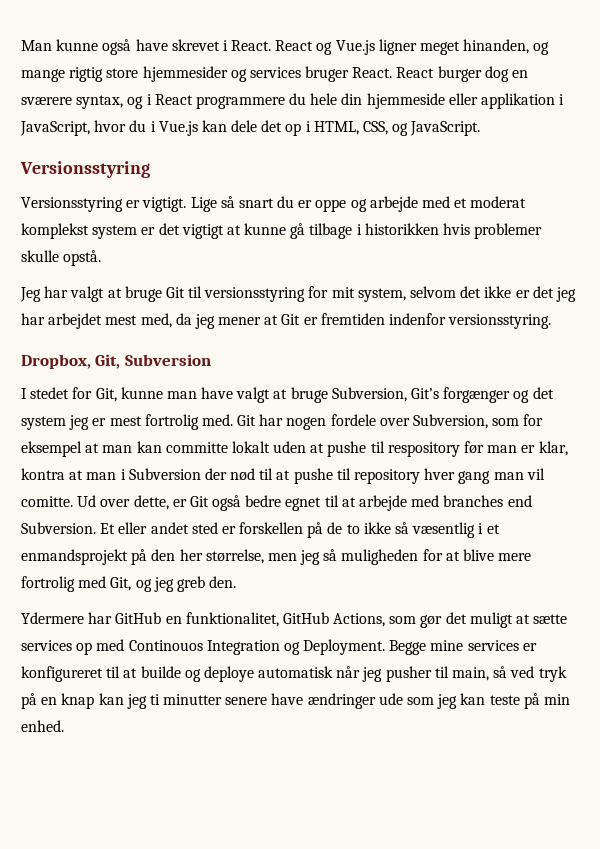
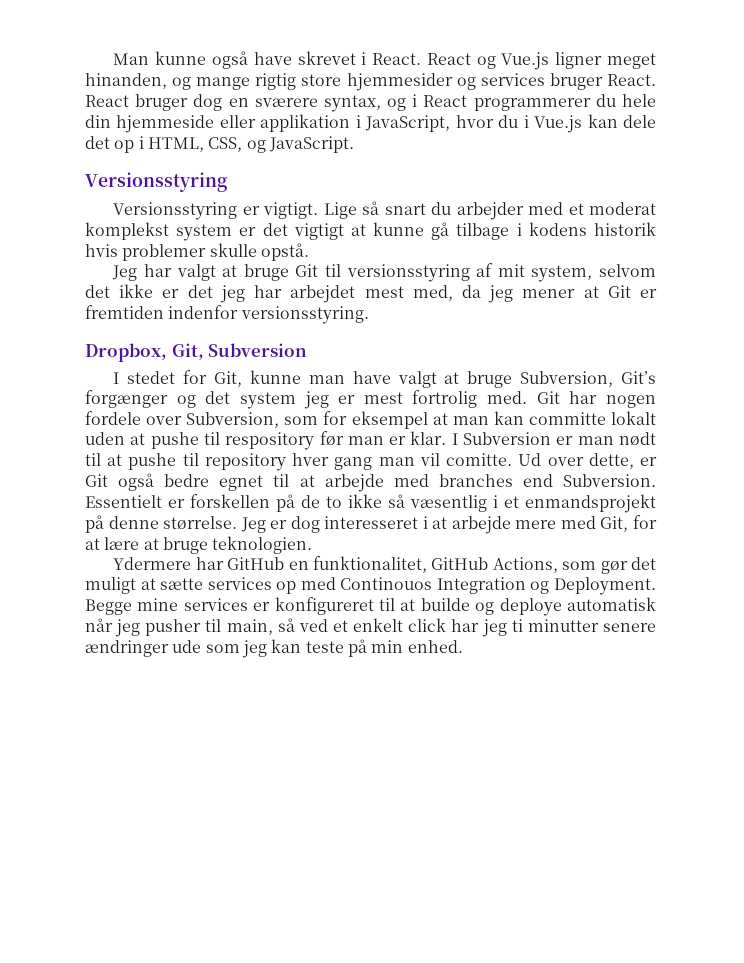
- React burger dog en sværere syntax, og i React programmere du hele din hjemmeside eller applikation i JavaScript, hvor du i Vue.js kan dele det op i HTML, CSS, og JavaScript.
+ React bruger dog en sværere syntax, og i React programmerer du hele din hjemmeside eller applikation i JavaScript, hvor du i Vue.js kan dele det op i HTML, CSS, og JavaScript.
- Lige så snart du er oppe og arbejde med et moderat komplekst system er det vigtigt at kunne gå tilbage i historikken hvis problemer skulle opstå.
+ Lige så snart du arbejder med et moderat komplekst system er det vigtigt at kunne gå tilbage i kodens historik hvis problemer skulle opstå.
- Jeg har valgt at bruge Git til versionsstyring for mit system, selvom det ikke er det jeg har arbejdet mest med, da jeg mener at Git er fremtiden indenfor versionsstyring.
+ Jeg har valgt at bruge Git til versionsstyring af mit system, selvom det ikke er det jeg har arbejdet mest med, da jeg mener at Git er fremtiden indenfor versionsstyring.
- Git har nogen fordele over Subversion, som for eksempel at man kan committe lokalt uden at pushe til respository før man er klar, kontra at man i Subversion der nød til at pushe til repository hver gang man vil comitte.
+ Git har nogen fordele over Subversion, som for eksempel at man kan committe lokalt uden at pushe til respository før man er klar. I Subversion er man nødt til at pushe til repository hver gang man vil comitte.
- Et eller andet sted er forskellen på de to ikke så væsentlig i et enmandsprojekt på den her størrelse, men jeg så muligheden for at blive mere fortrolig med Git, og jeg greb den.
+ Essentielt er forskellen på de to ikke så væsentlig i et enmandsprojekt på denne størrelse. Jeg er dog interesseret i at arbejde mere med Git, for at lære at bruge teknologien.
- Begge mine services er konfigureret til at builde og deploye automatisk når jeg pusher til main, så ved tryk på en knap kan jeg ti minutter senere have ændringer ude som jeg kan teste på min enhed.
+ Begge mine services er konfigureret til at builde og deploye automatisk når jeg pusher til main, så ved et enkelt click har jeg ti minutter senere ændringer ude som jeg kan teste på min enhed.

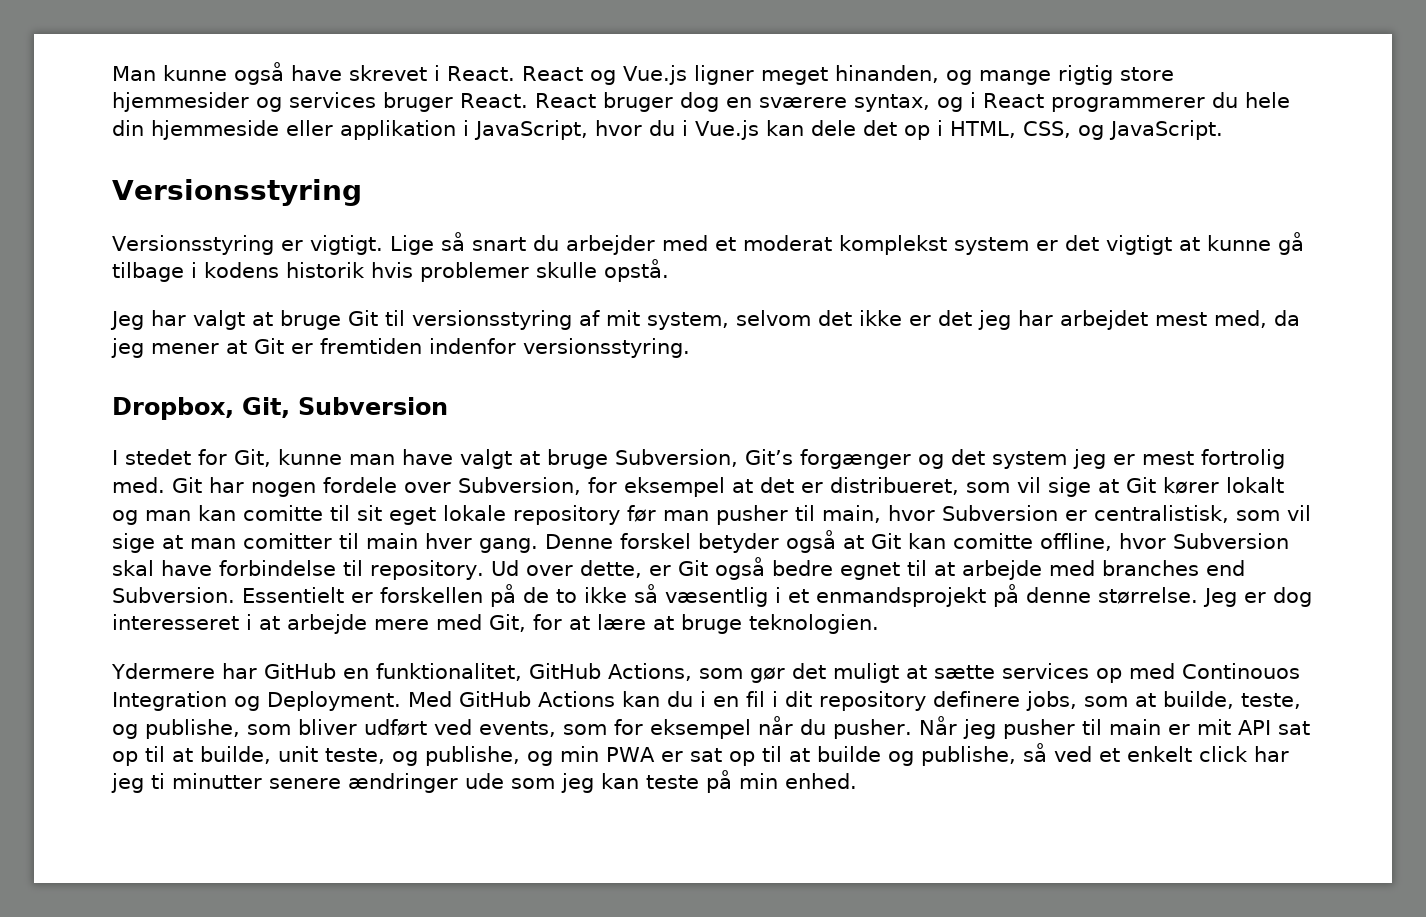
- Git har nogen fordele over Subversion, som for eksempel at man kan committe lokalt uden at pushe til respository før man er klar. I Subversion er man nødt til at pushe til repository hver gang man vil comitte.
+ Git har nogen fordele over Subversion, for eksempel at det er distribueret, som vil sige at Git kører lokalt og man kan comitte til sit eget lokale repository før man pusher til main, hvor Subversion er centralistisk, som vil sige at man comitter til main hver gang. Denne forskel betyder også at Git kan comitte offline, hvor Subversion skal have forbindelse til repository.
- Begge mine services er konfigureret til at builde og deploye automatisk når jeg pusher til main, så ved et enkelt click har jeg ti minutter senere ændringer ude som jeg kan teste på min enhed.
+ Med GitHub Actions kan du i en fil i dit repository definere jobs, som at builde, teste, og publishe, som bliver udført ved events, som for eksempel når du pusher. Når jeg pusher til main er mit API sat op til at builde, unit teste, og publishe, og min PWA er sat op til at builde og publishe, så ved et enkelt click har jeg ti minutter senere ændringer ude som jeg kan teste på min enhed.

